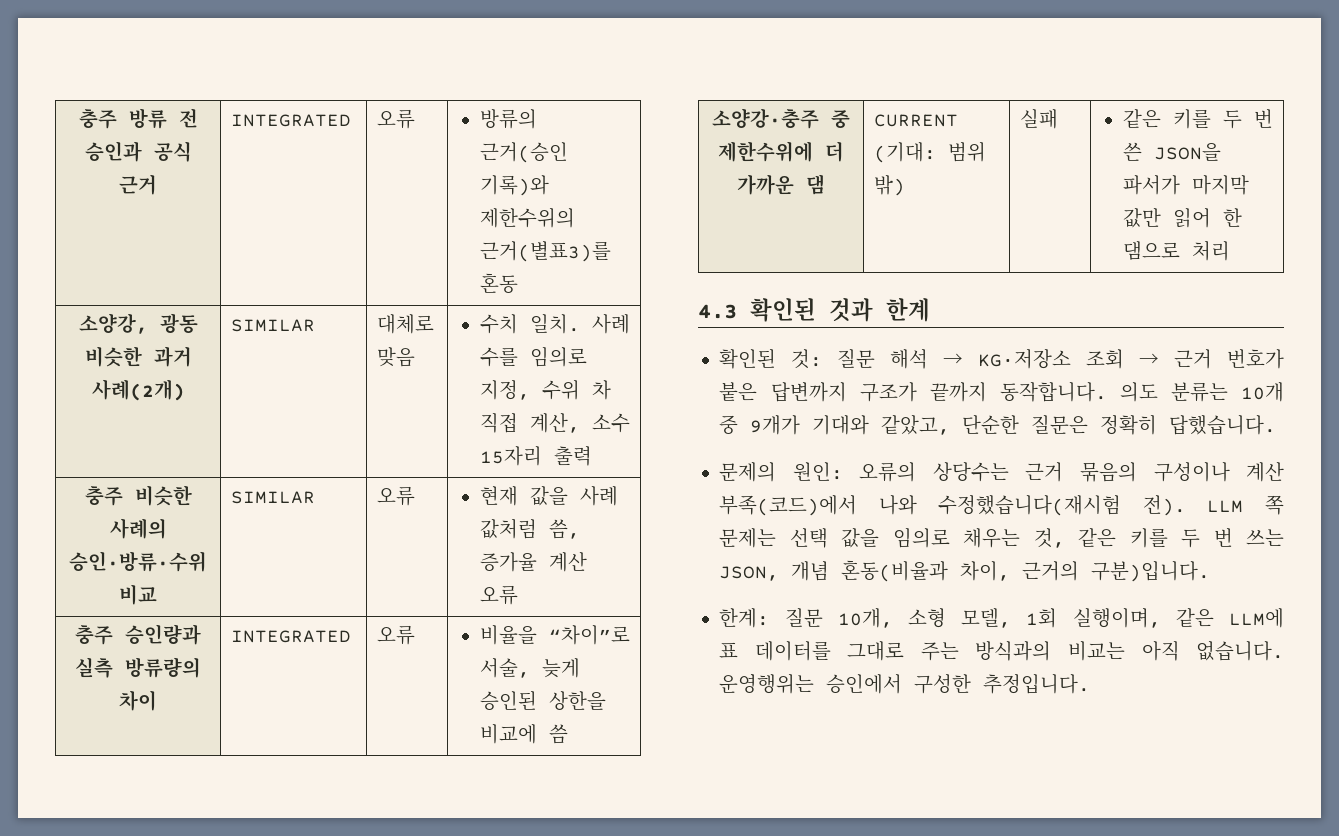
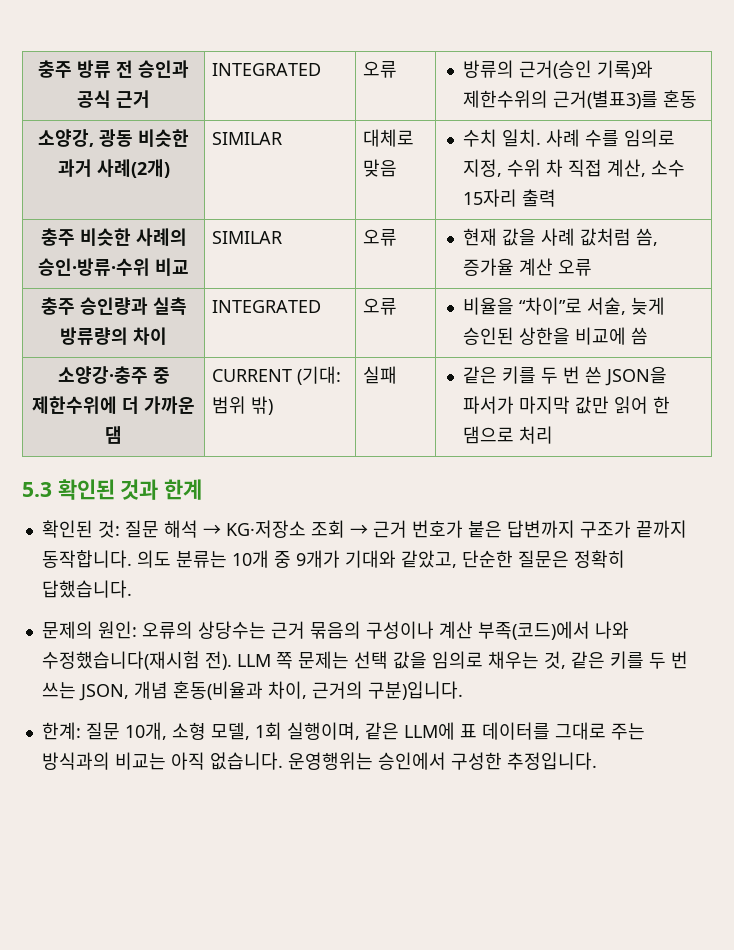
- 4.3 확인된 것과 한계
+ 5.3 확인된 것과 한계

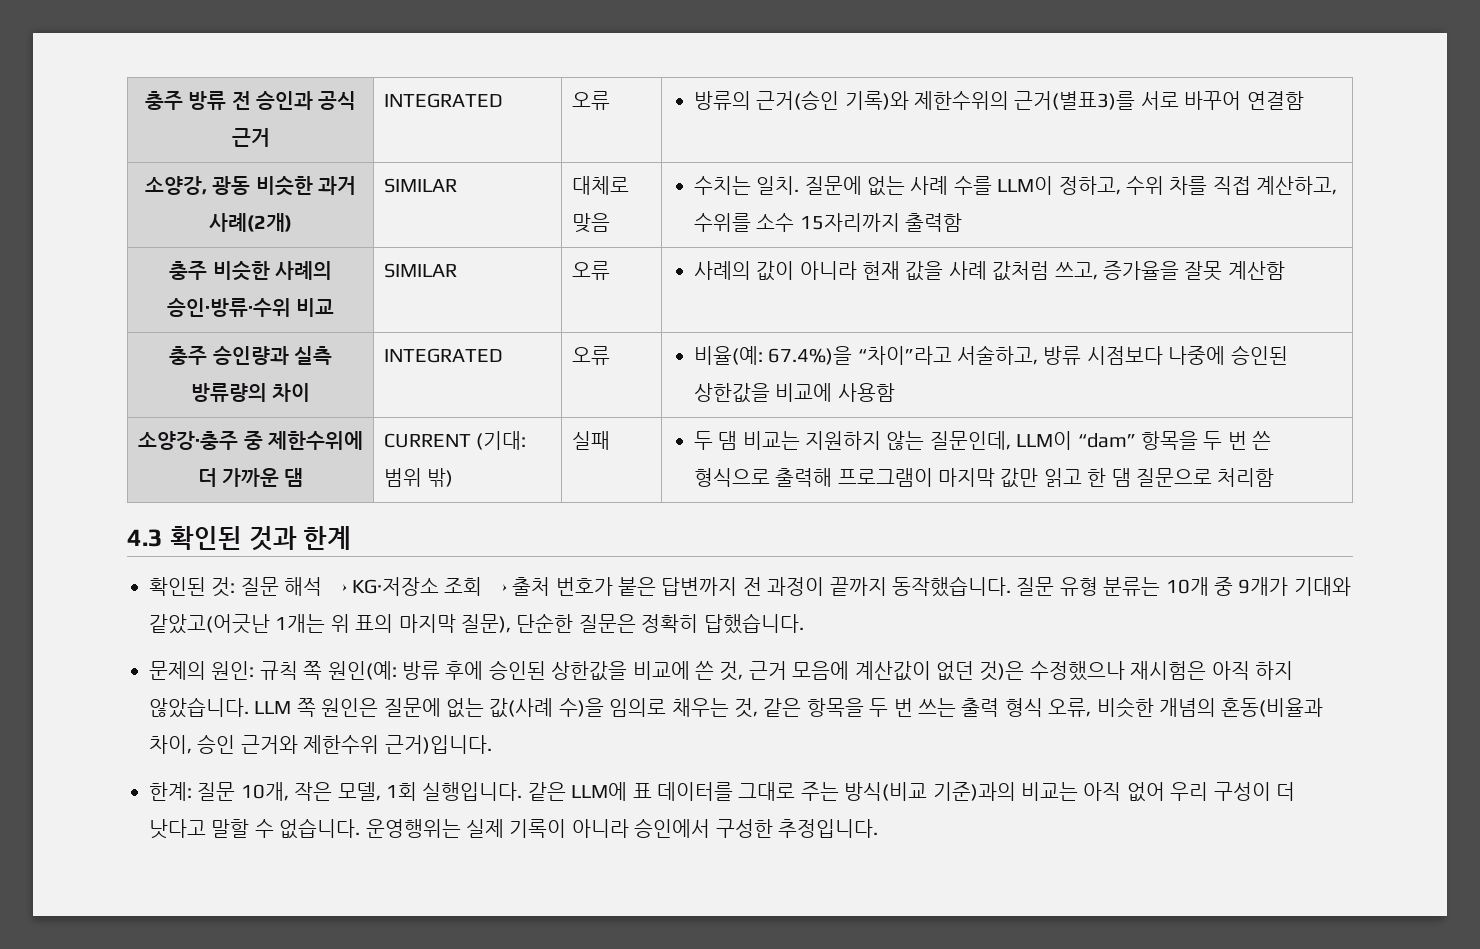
- 충주 방류 전 승인과 공식 근거 | INTEGRATED | 오류 | 방류의 근거(승인 기록)와 제한수위의 근거(별표3)를 혼동
+ 충주 방류 전 승인과 공식 근거 | INTEGRATED | 오류 | 방류의 근거(승인 기록)와 제한수위의 근거(별표3)를 서로 바꾸어 연결함
- 소양강, 광동 비슷한 과거 사례(2개) | SIMILAR | 대체로 맞음 | 수치 일치. 사례 수를 임의로 지정, 수위 차 직접 계산, 소수 15자리 출력
+ 소양강, 광동 비슷한 과거 사례(2개) | SIMILAR | 대체로 맞음 | 수치는 일치. 질문에 없는 사례 수를 LLM이 정하고, 수위 차를 직접 계산하고, 수위를 소수 15자리까지 출력함
- 충주 비슷한 사례의 승인·방류·수위 비교 | SIMILAR | 오류 | 현재 값을 사례 값처럼 씀, 증가율 계산 오류
+ 충주 비슷한 사례의 승인·방류·수위 비교 | SIMILAR | 오류 | 사례의 값이 아니라 현재 값을 사례 값처럼 쓰고, 증가율을 잘못 계산함
- 충주 승인량과 실측 방류량의 차이 | INTEGRATED | 오류 | 비율을 “차이”로 서술, 늦게 승인된 상한을 비교에 씀
+ 충주 승인량과 실측 방류량의 차이 | INTEGRATED | 오류 | 비율(예: 67.4%)을 “차이”라고 서술하고, 방류 시점보다 나중에 승인된 상한값을 비교에 사용함
- 소양강·충주 중 제한수위에 더 가까운 댐 | CURRENT (기대: 범위 밖) | 실패 | 같은 키를 두 번 쓴 JSON을 파서가 마지막 값만 읽어 한 댐으로 처리
- 5.3 확인된 것과 한계
+ 소양강·충주 중 제한수위에 더 가까운 댐 | CURRENT (기대: 범위 밖) | 실패 | 두 댐 비교는 지원하지 않는 질문인데, LLM이 “dam” 항목을 두 번 쓴 형식으로 출력해 프로그램이 마지막 값만 읽고 한 댐 질문으로 처리함
+ 4.3 확인된 것과 한계
- 확인된 것: 질문 해석 → KG·저장소 조회 → 근거 번호가 붙은 답변까지 구조가 끝까지 동작합니다. 의도 분류는 10개 중 9개가 기대와 같았고, 단순한 질문은 정확히 답했습니다.
+ 확인된 것: 질문 해석 → KG·저장소 조회 → 출처 번호가 붙은 답변까지 전 과정이 끝까지 동작했습니다. 질문 유형 분류는 10개 중 9개가 기대와 같았고(어긋난 1개는 위 표의 마지막 질문), 단순한 질문은 정확히 답했습니다.
- 문제의 원인: 오류의 상당수는 근거 묶음의 구성이나 계산 부족(코드)에서 나와 수정했습니다(재시험 전). LLM 쪽 문제는 선택 값을 임의로 채우는 것, 같은 키를 두 번 쓰는 JSON, 개념 혼동(비율과 차이, 근거의 구분)입니다.
+ 문제의 원인: 규칙 쪽 원인(예: 방류 후에 승인된 상한값을 비교에 쓴 것, 근거 모음에 계산값이 없던 것)은 수정했으나 재시험은 아직 하지 않았습니다. LLM 쪽 원인은 질문에 없는 값(사례 수)을 임의로 채우는 것, 같은 항목을 두 번 쓰는 출력 형식 오류, 비슷한 개념의 혼동(비율과 차이, 승인 근거와 제한수위 근거)입니다.
- 한계: 질문 10개, 소형 모델, 1회 실행이며, 같은 LLM에 표 데이터를 그대로 주는 방식과의 비교는 아직 없습니다. 운영행위는 승인에서 구성한 추정입니다.
+ 한계: 질문 10개, 작은 모델, 1회 실행입니다. 같은 LLM에 표 데이터를 그대로 주는 방식(비교 기준)과의 비교는 아직 없어 우리 구성이 더 낫다고 말할 수 없습니다. 운영행위는 실제 기록이 아니라 승인에서 구성한 추정입니다.

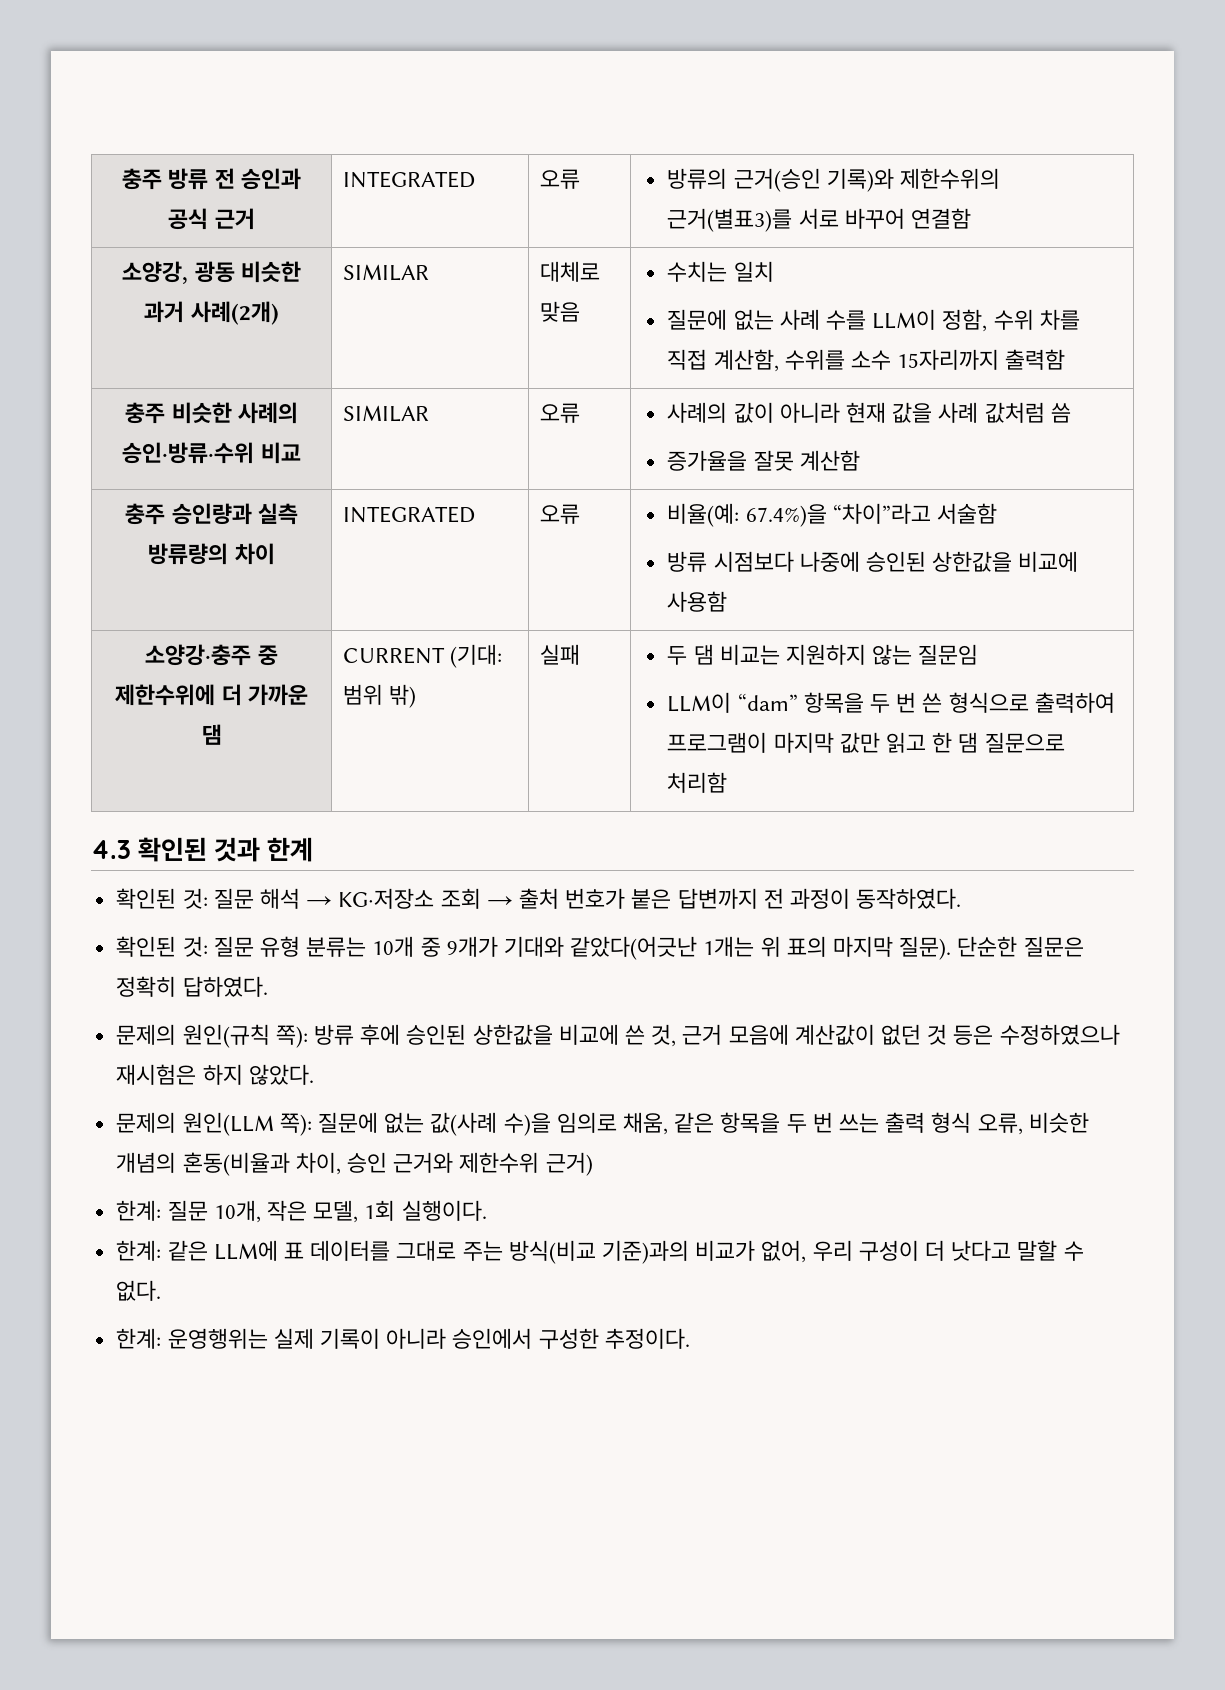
- 소양강, 광동 비슷한 과거 사례(2개) | SIMILAR | 대체로 맞음 | 수치는 일치. 질문에 없는 사례 수를 LLM이 정하고, 수위 차를 직접 계산하고, 수위를 소수 15자리까지 출력함
+ 소양강, 광동 비슷한 과거 사례(2개) | SIMILAR | 대체로 맞음 | 수치는 일치
+ 질문에 없는 사례 수를 LLM이 정함, 수위 차를 직접 계산함, 수위를 소수 15자리까지 출력함
- 충주 비슷한 사례의 승인·방류·수위 비교 | SIMILAR | 오류 | 사례의 값이 아니라 현재 값을 사례 값처럼 쓰고, 증가율을 잘못 계산함
+ 충주 비슷한 사례의 승인·방류·수위 비교 | SIMILAR | 오류 | 사례의 값이 아니라 현재 값을 사례 값처럼 씀
+ 증가율을 잘못 계산함
- 충주 승인량과 실측 방류량의 차이 | INTEGRATED | 오류 | 비율(예: 67.4%)을 “차이”라고 서술하고, 방류 시점보다 나중에 승인된 상한값을 비교에 사용함
+ 충주 승인량과 실측 방류량의 차이 | INTEGRATED | 오류 | 비율(예: 67.4%)을 “차이”라고 서술함
+ 방류 시점보다 나중에 승인된 상한값을 비교에 사용함
- 소양강·충주 중 제한수위에 더 가까운 댐 | CURRENT (기대: 범위 밖) | 실패 | 두 댐 비교는 지원하지 않는 질문인데, LLM이 “dam” 항목을 두 번 쓴 형식으로 출력해 프로그램이 마지막 값만 읽고 한 댐 질문으로 처리함
+ 소양강·충주 중 제한수위에 더 가까운 댐 | CURRENT (기대: 범위 밖) | 실패 | 두 댐 비교는 지원하지 않는 질문임
+ LLM이 “dam” 항목을 두 번 쓴 형식으로 출력하여 프로그램이 마지막 값만 읽고 한 댐 질문으로 처리함
- 확인된 것: 질문 해석 → KG·저장소 조회 → 출처 번호가 붙은 답변까지 전 과정이 끝까지 동작했습니다. 질문 유형 분류는 10개 중 9개가 기대와 같았고(어긋난 1개는 위 표의 마지막 질문), 단순한 질문은 정확히 답했습니다.
- 문제의 원인: 규칙 쪽 원인(예: 방류 후에 승인된 상한값을 비교에 쓴 것, 근거 모음에 계산값이 없던 것)은 수정했으나 재시험은 아직 하지 않았습니다. LLM 쪽 원인은 질문에 없는 값(사례 수)을 임의로 채우는 것, 같은 항목을 두 번 쓰는 출력 형식 오류, 비슷한 개념의 혼동(비율과 차이, 승인 근거와 제한수위 근거)입니다.
+ 확인된 것: 질문 해석 → KG·저장소 조회 → 출처 번호가 붙은 답변까지 전 과정이 동작하였다.
+ 확인된 것: 질문 유형 분류는 10개 중 9개가 기대와 같았다(어긋난 1개는 위 표의 마지막 질문). 단순한 질문은 정확히 답하였다.
+ 문제의 원인(규칙 쪽): 방류 후에 승인된 상한값을 비교에 쓴 것, 근거 모음에 계산값이 없던 것 등은 수정하였으나 재시험은 하지 않았다.
+ 문제의 원인(LLM 쪽): 질문에 없는 값(사례 수)을 임의로 채움, 같은 항목을 두 번 쓰는 출력 형식 오류, 비슷한 개념의 혼동(비율과 차이, 승인 근거와 제한수위 근거)
- 한계: 질문 10개, 작은 모델, 1회 실행입니다. 같은 LLM에 표 데이터를 그대로 주는 방식(비교 기준)과의 비교는 아직 없어 우리 구성이 더 낫다고 말할 수 없습니다. 운영행위는 실제 기록이 아니라 승인에서 구성한 추정입니다.
+ 한계: 질문 10개, 작은 모델, 1회 실행이다.
+ 한계: 같은 LLM에 표 데이터를 그대로 주는 방식(비교 기준)과의 비교가 없어, 우리 구성이 더 낫다고 말할 수 없다.
+ 한계: 운영행위는 실제 기록이 아니라 승인에서 구성한 추정이다.

